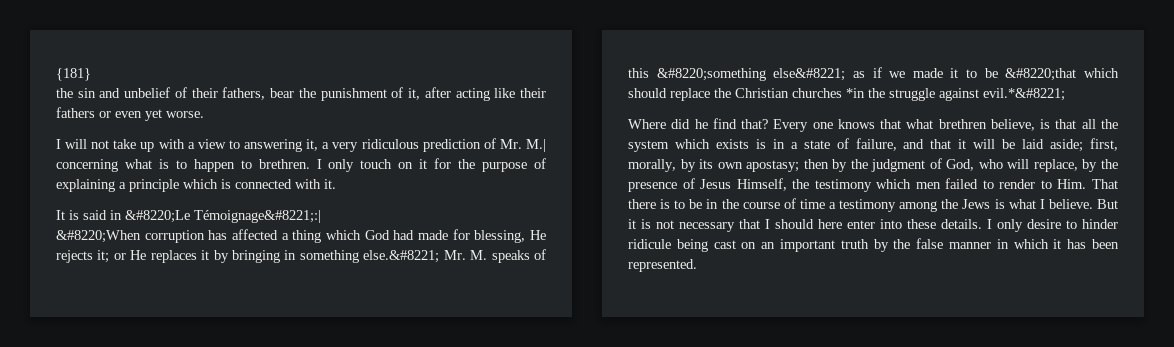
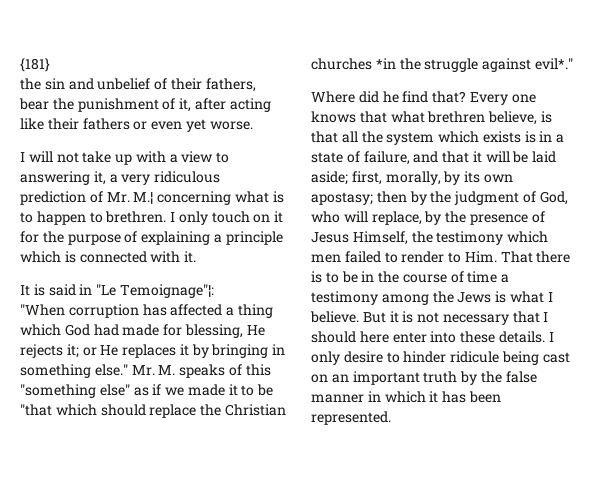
- I will not take up with a view to answering it, a very ridiculous prediction of Mr. M.| concerning what is to happen to brethren.
+ I will not take up with a view to answering it, a very ridiculous prediction of Mr. M.¦ concerning what is to happen to brethren.
- It is said in &#8220;Le Témoignage&#8221;:|
- &#8220;When corruption has affected a thing which God had made for blessing, He rejects it; or He replaces it by bringing in something else.&#8221; Mr. M. speaks of this &#8220;something else&#8221; as if we made it to be &#8220;that which should replace the Christian churches *in the struggle against evil.*&#8221;
+ It is said in "Le Temoignage"¦:
+ "When corruption has affected a thing which God had made for blessing, He rejects it; or He replaces it by bringing in something else." Mr. M. speaks of this "something else" as if we made it to be "that which should replace the Christian churches *in the struggle against evil*."

